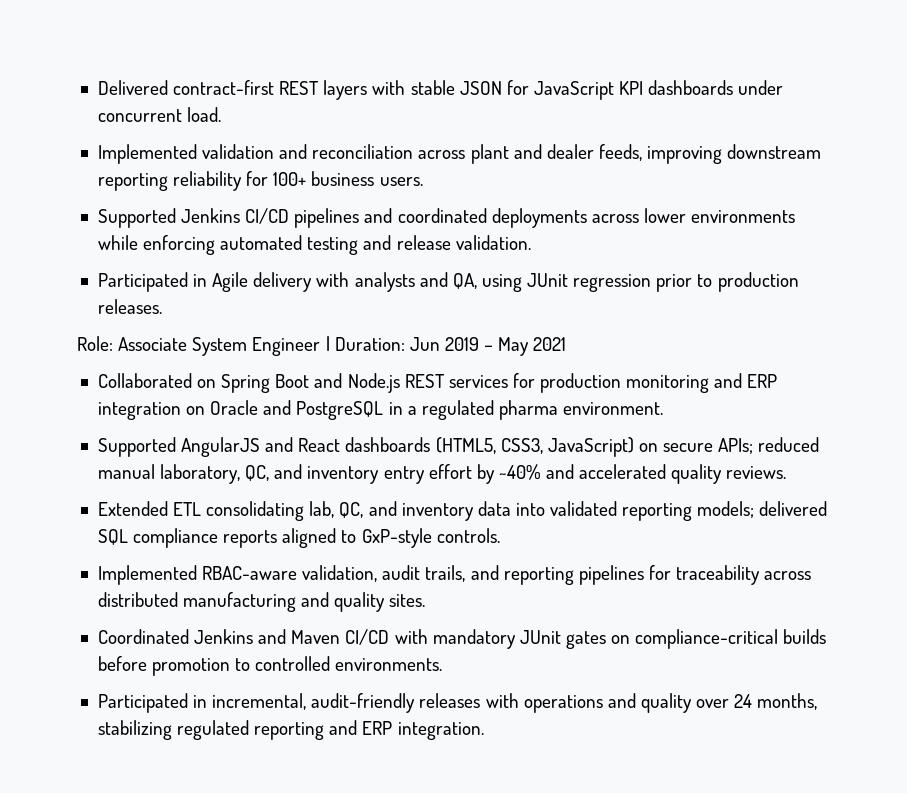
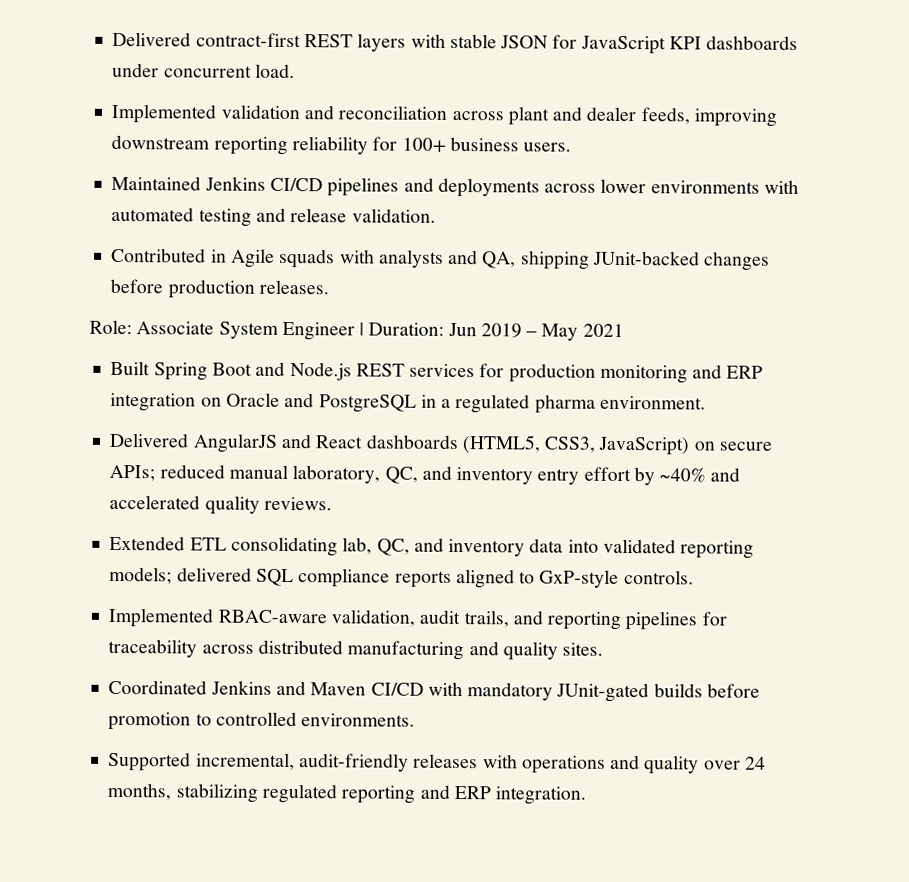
- Supported Jenkins CI/CD pipelines and coordinated deployments across lower environments while enforcing automated testing and release validation.
+ Maintained Jenkins CI/CD pipelines and deployments across lower environments with automated testing and release validation.
- Participated in Agile delivery with analysts and QA, using JUnit regression prior to production releases.
+ Contributed in Agile squads with analysts and QA, shipping JUnit-backed changes before production releases.
- Collaborated on Spring Boot and Node.js REST services for production monitoring and ERP integration on Oracle and PostgreSQL in a regulated pharma environment.
+ Built Spring Boot and Node.js REST services for production monitoring and ERP integration on Oracle and PostgreSQL in a regulated pharma environment.
- Supported AngularJS and React dashboards (HTML5, CSS3, JavaScript) on secure APIs; reduced manual laboratory, QC, and inventory entry effort by ~40% and accelerated quality reviews.
+ Delivered AngularJS and React dashboards (HTML5, CSS3, JavaScript) on secure APIs; reduced manual laboratory, QC, and inventory entry effort by ~40% and accelerated quality reviews.
- Coordinated Jenkins and Maven CI/CD with mandatory JUnit gates on compliance-critical builds before promotion to controlled environments.
+ Coordinated Jenkins and Maven CI/CD with mandatory JUnit-gated builds before promotion to controlled environments.
- Participated in incremental, audit-friendly releases with operations and quality over 24 months, stabilizing regulated reporting and ERP integration.
+ Supported incremental, audit-friendly releases with operations and quality over 24 months, stabilizing regulated reporting and ERP integration.

